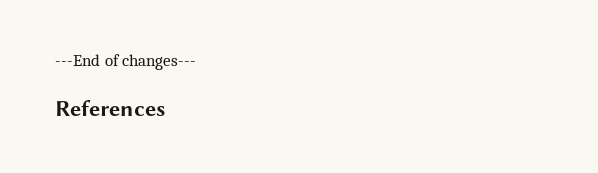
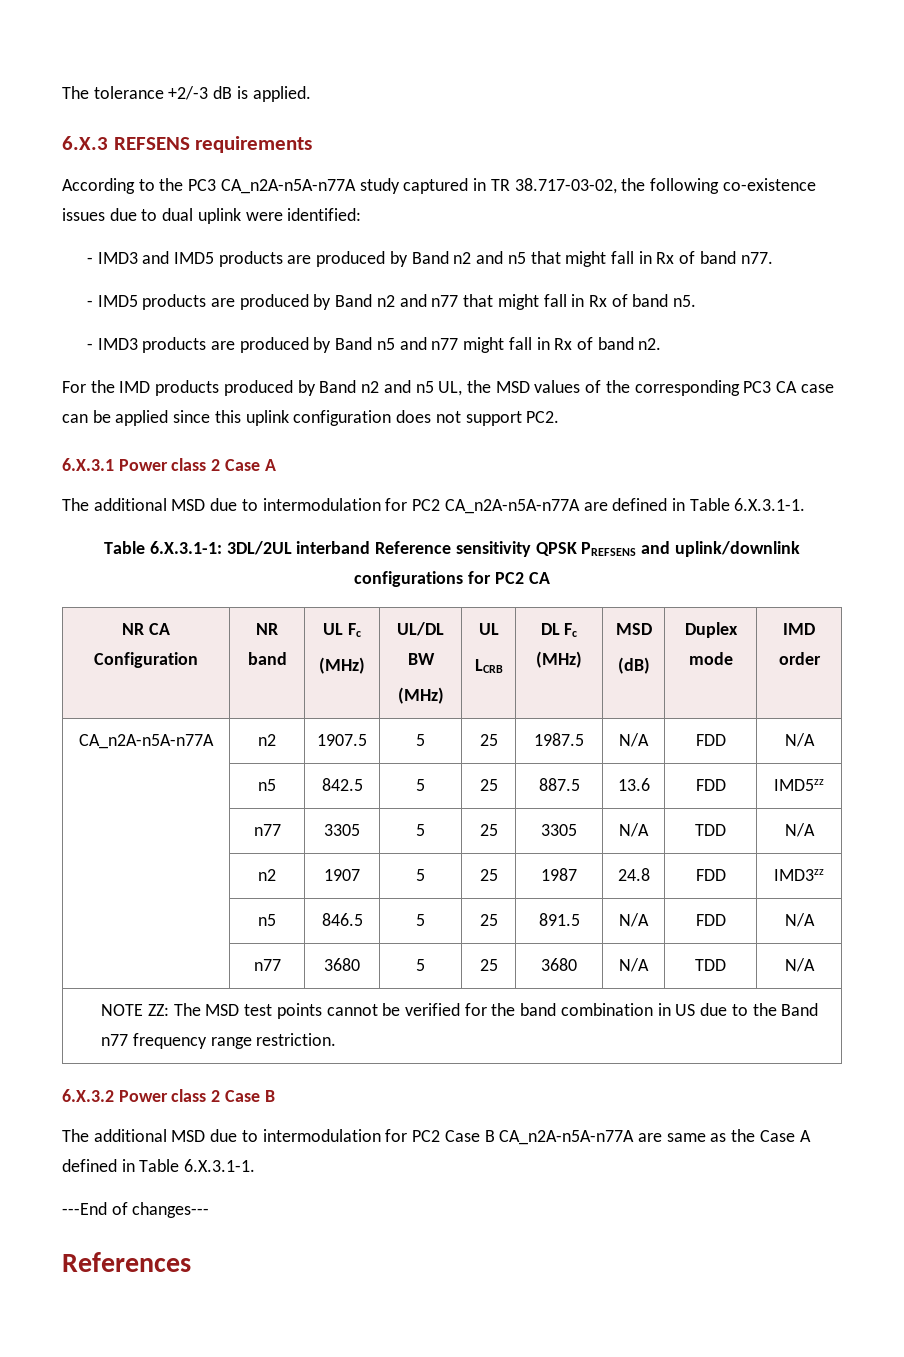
+ The tolerance +2/-3 dB is applied.
+ 6.X.3 REFSENS requirements
+ According to the PC3 CA_n2A-n5A-n77A study captured in TR 38.717-03-02, the following co-existence issues due to dual uplink were identified:
+ - IMD3 and IMD5 products are produced by Band n2 and n5 that might fall in Rx of band n77.
+ - IMD5 products are produced by Band n2 and n77 that might fall in Rx of band n5.
+ - IMD3 products are produced by Band n5 and n77 might fall in Rx of band n2.
+ For the IMD products produced by Band n2 and n5 UL, the MSD values of the corresponding PC3 CA case can be applied since this uplink configuration does not support PC2.
+ 6.X.3.1 Power class 2 Case A
+ The additional MSD due to intermodulation for PC2 CA_n2A-n5A-n77A are defined in Table 6.X.3.1-1.
+ Table 6.X.3.1-1: 3DL/2UL interband Reference sensitivity QPSK PREFSENS and uplink/downlink configurations for PC2 CA
+ NR CA Configuration | NR band | UL Fc
+ (MHz) | UL/DL BW
+ (MHz) | UL
+ LCRB | DL Fc (MHz) | MSD
+ (dB) | Duplex mode | IMD order
+ CA_n2A-n5A-n77A | n2 | 1907.5 | 5 | 25 | 1987.5 | N/A | FDD | N/A
+ | n5 | 842.5 | 5 | 25 | 887.5 | 13.6 | FDD | IMD5zz
+ | n77 | 3305 | 5 | 25 | 3305 | N/A | TDD | N/A
+ | n2 | 1907 | 5 | 25 | 1987 | 24.8 | FDD | IMD3zz
+ | n5 | 846.5 | 5 | 25 | 891.5 | N/A | FDD | N/A
+ | n77 | 3680 | 5 | 25 | 3680 | N/A | TDD | N/A
+ NOTE ZZ: The MSD test points cannot be verified for the band combination in US due to the Band n77 frequency range restriction.
+ 6.X.3.2 Power class 2 Case B
+ The additional MSD due to intermodulation for PC2 Case B CA_n2A-n5A-n77A are same as the Case A defined in Table 6.X.3.1-1.

